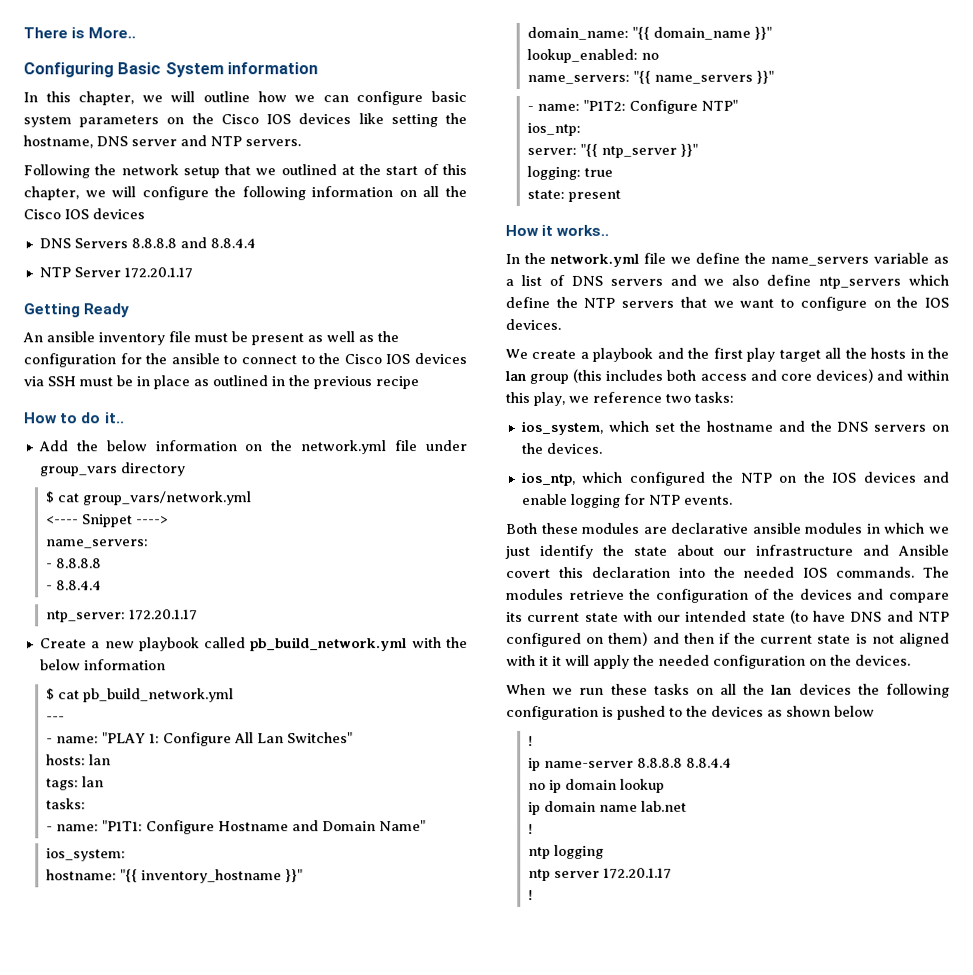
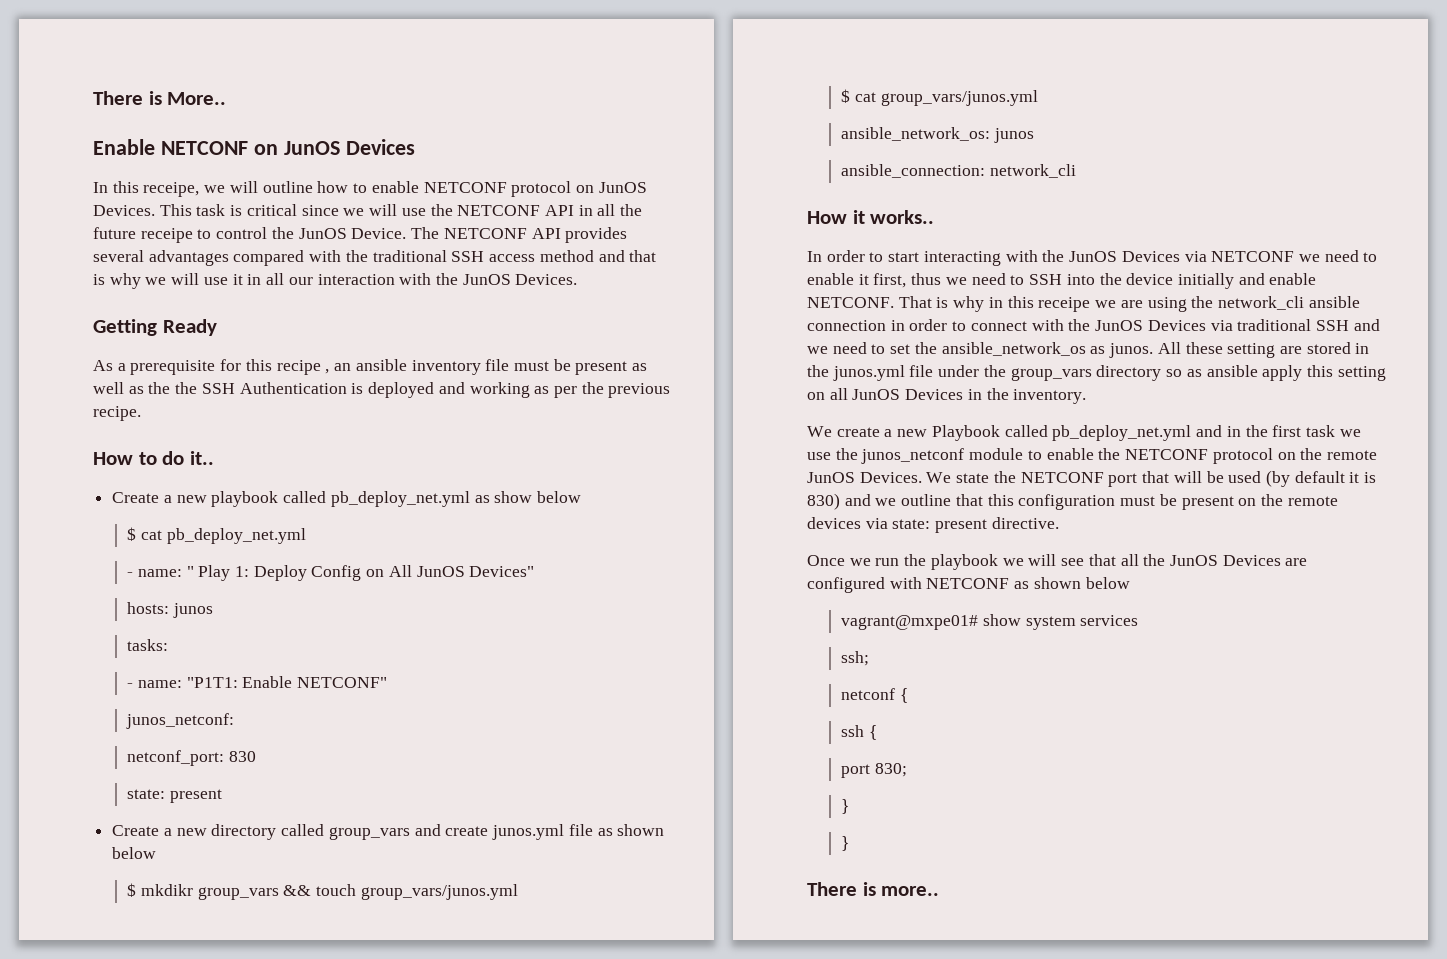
- Configuring Basic System information
+ Enable NETCONF on JunOS Devices
- In this chapter, we will outline how we can configure basic system parameters on the Cisco IOS devices like setting the hostname, DNS server and NTP servers.
- Following the network setup that we outlined at the start of this chapter, we will configure the following information on all the Cisco IOS devices
- DNS Servers 8.8.8.8 and 8.8.4.4
- NTP Server 172.20.1.17
+ In this receipe, we will outline how to enable NETCONF protocol on JunOS Devices. This task is critical since we will use the NETCONF API in all the future receipe to control the JunOS Device. The NETCONF API provides several advantages compared with the traditional SSH access method and that is why we will use it in all our interaction with the JunOS Devices.
  Getting Ready
- An ansible inventory file must be present as well as the configuration for the ansible to connect to the Cisco IOS devices via SSH must be in place as outlined in the previous recipe
+ As a prerequisite for this recipe , an ansible inventory file must be present as well as the the SSH Authentication is deployed and working as per the previous recipe.
- Add the below information on the network.yml file under group_vars directory
- $ cat group_vars/network.yml
- <---- Snippet ---->
- name_servers:
- - 8.8.8.8
- - 8.8.4.4
- ntp_server: 172.20.1.17
- Create a new playbook called pb_build_network.yml with the below information
- $ cat pb_build_network.yml
- ---
- - name: "PLAY 1: Configure All Lan Switches"
- hosts: lan
- tags: lan
+ Create a new playbook called pb_deploy_net.yml as show below
+ $ cat pb_deploy_net.yml
+ - name: " Play 1: Deploy Config on All JunOS Devices"
+ hosts: junos
  tasks:
- - name: "P1T1: Configure Hostname and Domain Name"
- ios_system:
- hostname: "{{ inventory_hostname }}"
- domain_name: "{{ domain_name }}"
- lookup_enabled: no
- name_servers: "{{ name_servers }}"
- - name: "P1T2: Configure NTP"
- ios_ntp:
- server: "{{ ntp_server }}"
- logging: true
+ - name: "P1T1: Enable NETCONF"
+ junos_netconf:
+ netconf_port: 830
  state: present
+ Create a new directory called group_vars and create junos.yml file as shown below
+ $ mkdikr group_vars && touch group_vars/junos.yml
+ $ cat group_vars/junos.yml
+ ansible_network_os: junos
+ ansible_connection: network_cli
  How it works..
- In the network.yml file we define the name_servers variable as a list of DNS servers and we also define ntp_servers which define the NTP servers that we want to configure on the IOS devices.
- We create a playbook and the first play target all the hosts in the lan group (this includes both access and core devices) and within this play, we reference two tasks:
- ios_system, which set the hostname and the DNS servers on the devices.
- ios_ntp, which configured the NTP on the IOS devices and enable logging for NTP events.
- Both these modules are declarative ansible modules in which we just identify the state about our infrastructure and Ansible covert this declaration into the needed IOS commands. The modules retrieve the configuration of the devices and compare its current state with our intended state (to have DNS and NTP configured on them) and then if the current state is not aligned with it it will apply the needed configuration on the devices.
- When we run these tasks on all the lan devices the following configuration is pushed to the devices as shown below
- !
- ip name-server 8.8.8.8 8.8.4.4
- no ip domain lookup
- ip domain name lab.net
- !
- ntp logging
- ntp server 172.20.1.17
- !
+ In order to start interacting with the JunOS Devices via NETCONF we need to enable it first, thus we need to SSH into the device initially and enable NETCONF. That is why in this receipe we are using the network_cli ansible connection in order to connect with the JunOS Devices via traditional SSH and we need to set the ansible_network_os as junos. All these setting are stored in the junos.yml file under the group_vars directory so as ansible apply this setting on all JunOS Devices in the inventory.
+ We create a new Playbook called pb_deploy_net.yml and in the first task we use the junos_netconf module to enable the NETCONF protocol on the remote JunOS Devices. We state the NETCONF port that will be used (by default it is 830) and we outline that this configuration must be present on the remote devices via state: present directive.
+ Once we run the playbook we will see that all the JunOS Devices are configured with NETCONF as shown below
+ vagrant@mxpe01# show system services
+ ssh;
+ netconf {
+ ssh {
+ port 830;
+ }
+ }
+ There is more..

